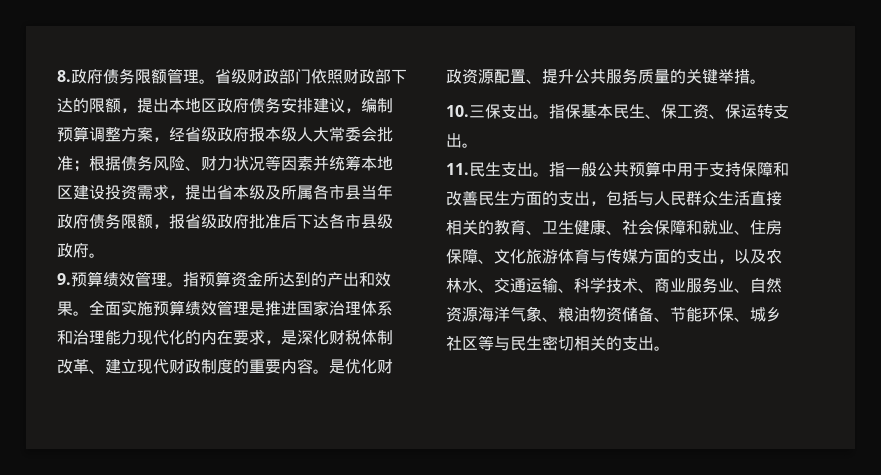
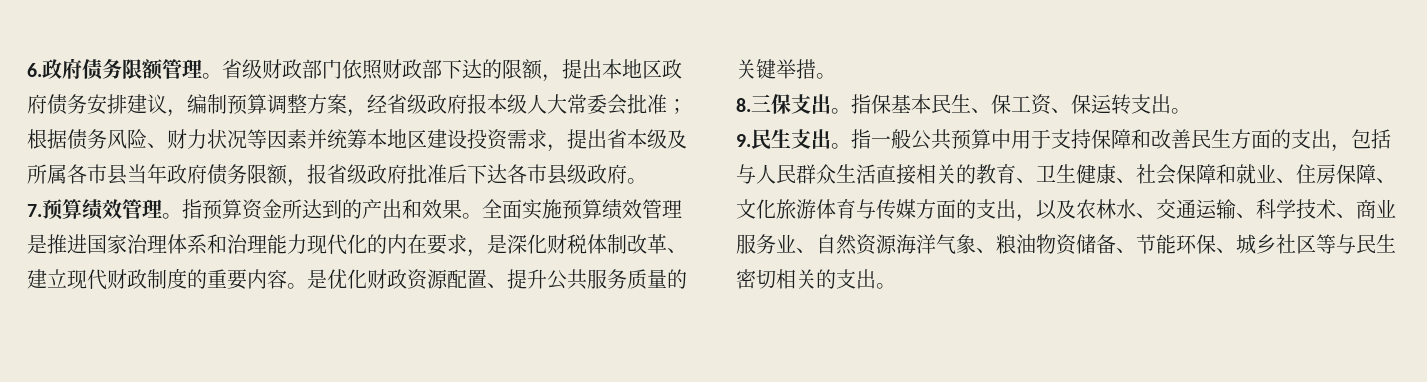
- 8.政府债务限额管理。
+ 6.政府债务限额管理。
- 9.预算绩效管理。
+ 7.预算绩效管理。
- 10.三保支出。
+ 8.三保支出。
- 11.民生支出。
+ 9.民生支出。

